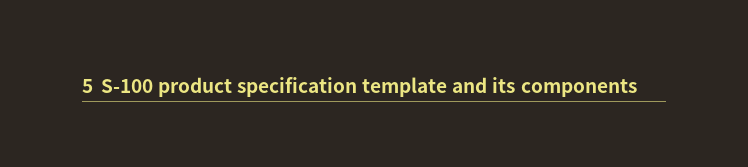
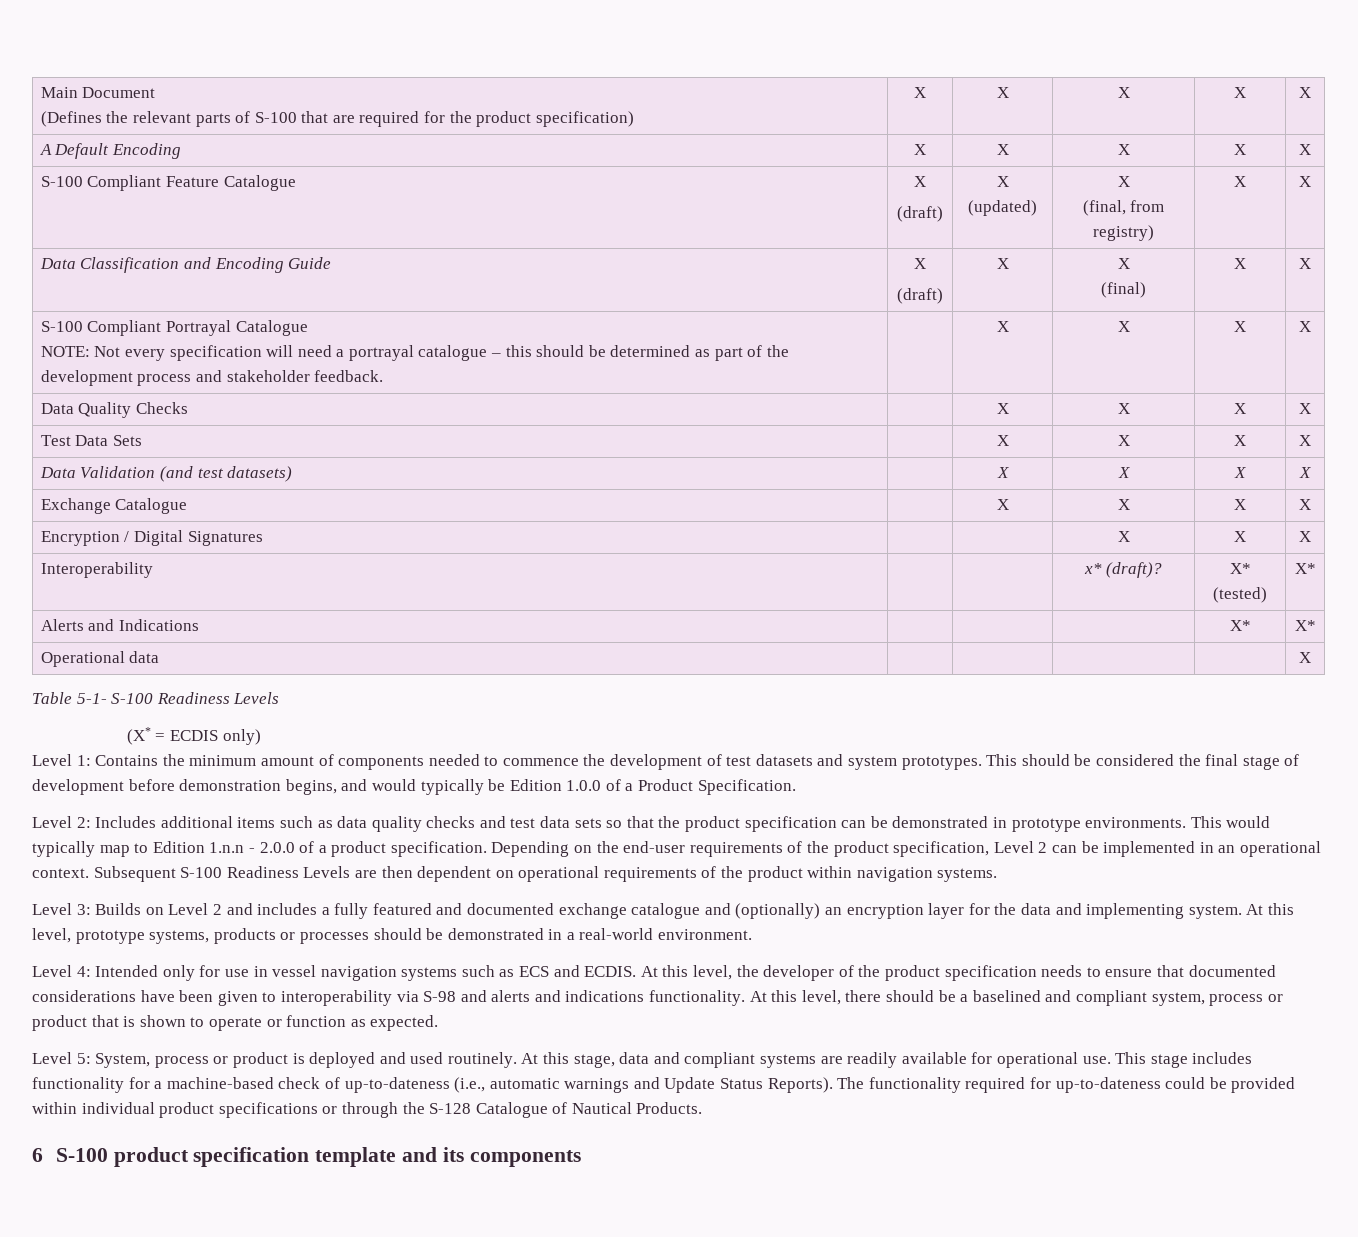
- 5 S-100 product specification template and its components
+ Main Document
+ (Defines the relevant parts of S-100 that are required for the product specification) | X | X | X | X | X
+ A Default Encoding | X | X | X | X | X
+ S-100 Compliant Feature Catalogue | X
+ (draft) | X (updated) | X
+ (final, from registry) | X | X
+ Data Classification and Encoding Guide | X
+ (draft) | X | X
+ (final) | X | X
+ S-100 Compliant Portrayal Catalogue
+ NOTE: Not every specification will need a portrayal catalogue – this should be determined as part of the development process and stakeholder feedback. | | X | X | X | X
+ Data Quality Checks | | X | X | X | X
+ Test Data Sets | | X | X | X | X
+ Data Validation (and test datasets) | | X | X | X | X
+ Exchange Catalogue | | X | X | X | X
+ Encryption / Digital Signatures | | | X | X | X
+ Interoperability | | | x* (draft)? | X* (tested) | X*
+ Alerts and Indications | | | | X* | X*
+ Operational data | | | | | X
+ Table 5-1- S-100 Readiness Levels
+ (X* = ECDIS only)
+ Level 1: Contains the minimum amount of components needed to commence the development of test datasets and system prototypes. This should be considered the final stage of development before demonstration begins, and would typically be Edition 1.0.0 of a Product Specification.
+ Level 2: Includes additional items such as data quality checks and test data sets so that the product specification can be demonstrated in prototype environments. This would typically map to Edition 1.n.n - 2.0.0 of a product specification. Depending on the end-user requirements of the product specification, Level 2 can be implemented in an operational context. Subsequent S-100 Readiness Levels are then dependent on operational requirements of the product within navigation systems.
+ Level 3: Builds on Level 2 and includes a fully featured and documented exchange catalogue and (optionally) an encryption layer for the data and implementing system. At this level, prototype systems, products or processes should be demonstrated in a real-world environment.
+ Level 4: Intended only for use in vessel navigation systems such as ECS and ECDIS. At this level, the developer of the product specification needs to ensure that documented considerations have been given to interoperability via S-98 and alerts and indications functionality. At this level, there should be a baselined and compliant system, process or product that is shown to operate or function as expected.
+ Level 5: System, process or product is deployed and used routinely. At this stage, data and compliant systems are readily available for operational use. This stage includes functionality for a machine-based check of up-to-dateness (i.e., automatic warnings and Update Status Reports). The functionality required for up-to-dateness could be provided within individual product specifications or through the S-128 Catalogue of Nautical Products.
+ 6 S-100 product specification template and its components

